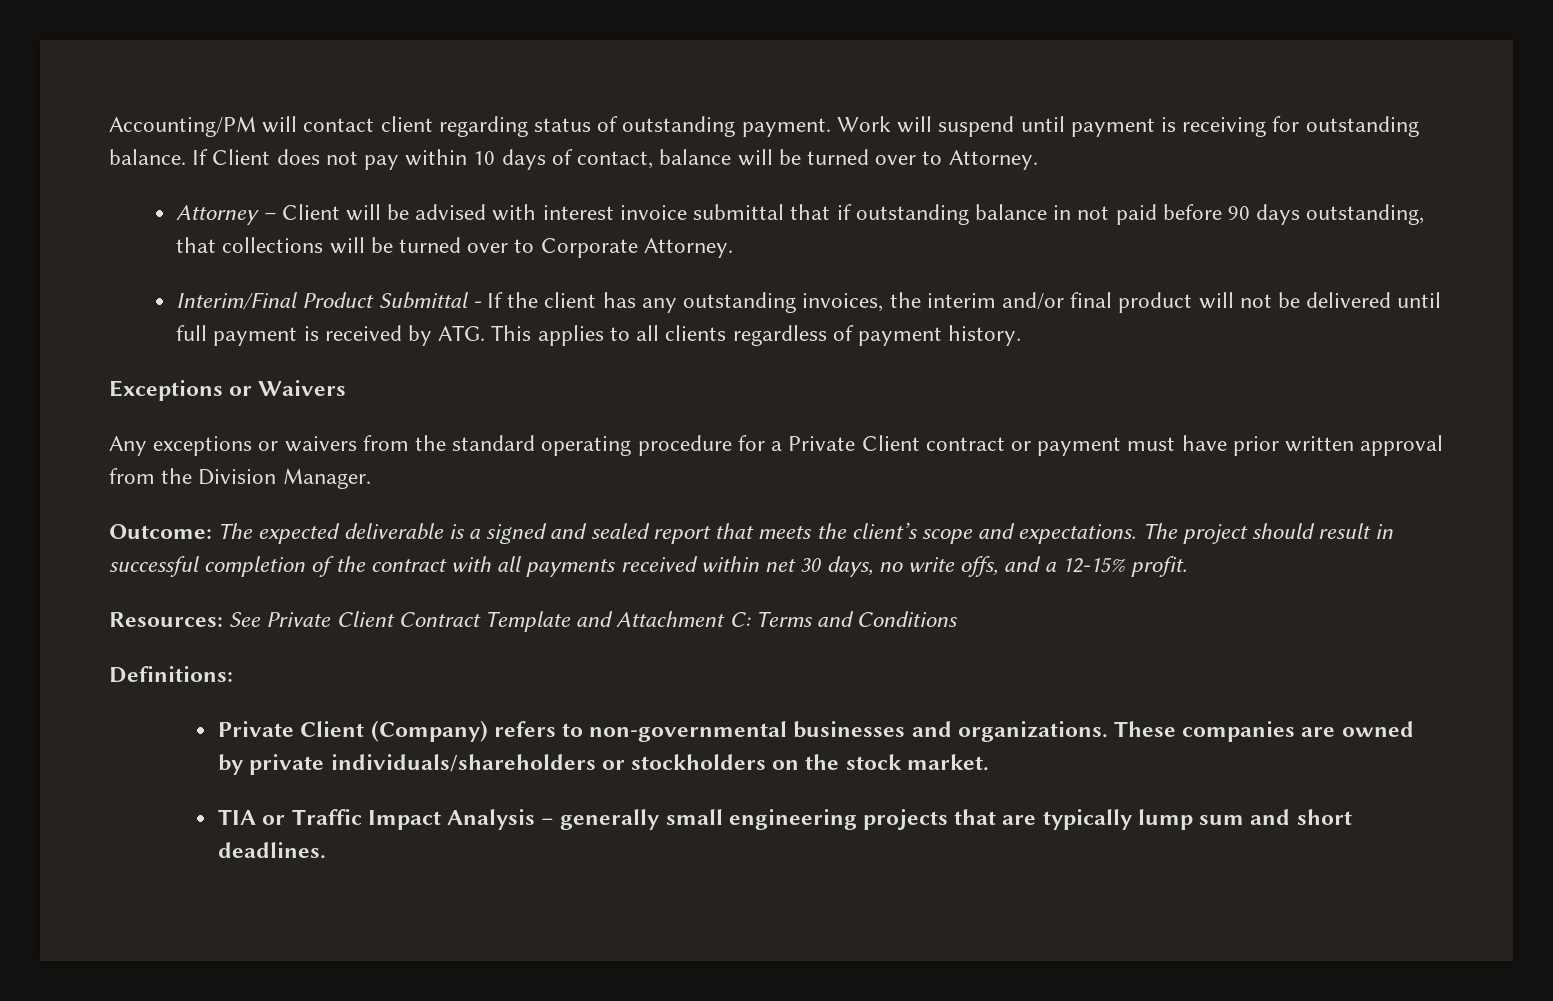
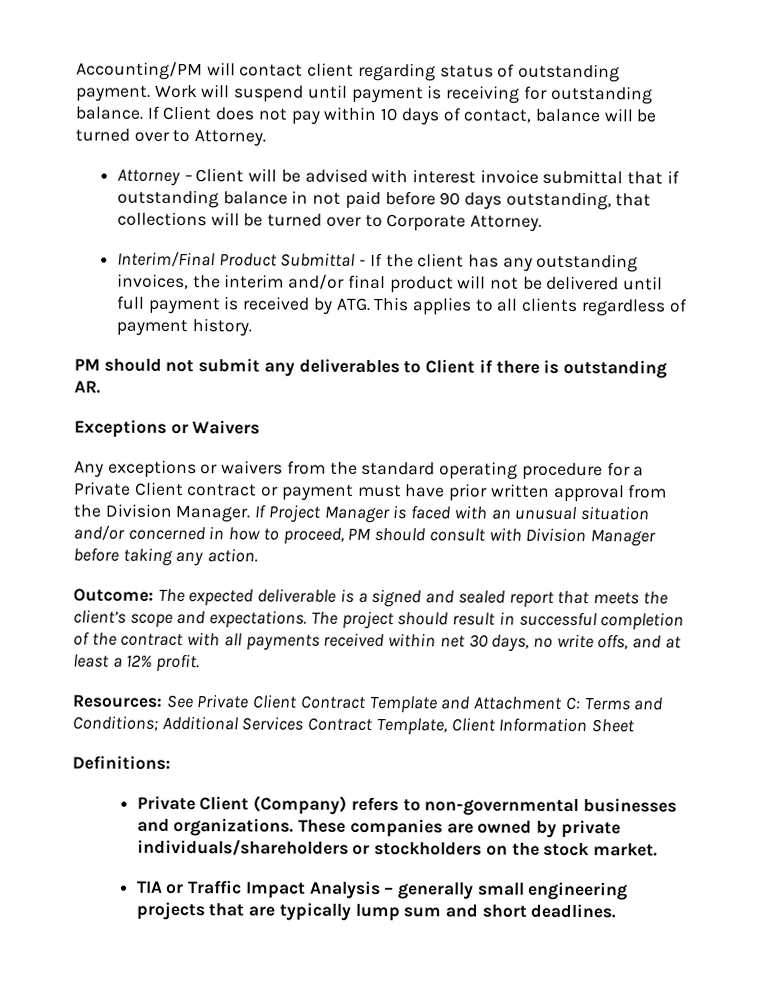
+ PM should not submit any deliverables to Client if there is outstanding AR.
+ If Project Manager is faced with an unusual situation and/or concerned in how to proceed, PM should consult with Division Manager before taking any action.
- The project should result in successful completion of the contract with all payments received within net 30 days, no write offs, and a 12-15% profit.
+ The project should result in successful completion of the contract with all payments received within net 30 days, no write offs, and at least a 12% profit.
- Resources: See Private Client Contract Template and Attachment C: Terms and Conditions
+ Resources: See Private Client Contract Template and Attachment C: Terms and Conditions; Additional Services Contract Template, Client Information Sheet

